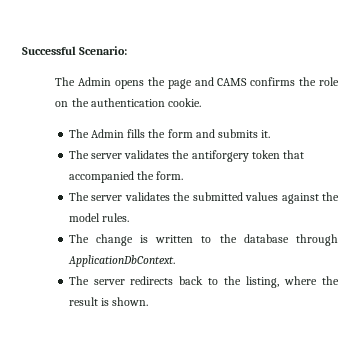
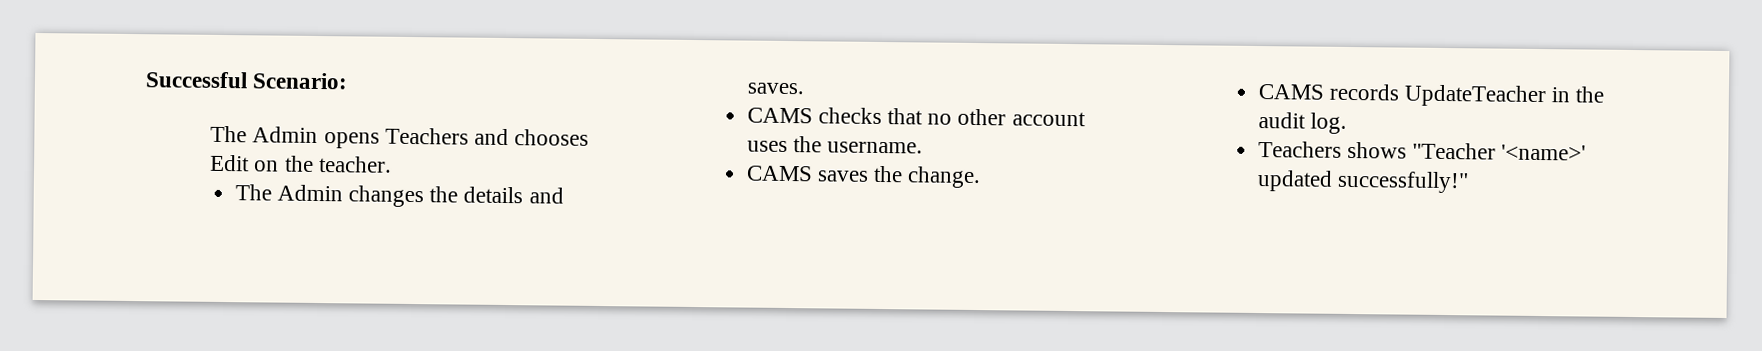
- The Admin opens the page and CAMS confirms the role on the authentication cookie.
- The Admin fills the form and submits it.
- The server validates the antiforgery token that accompanied the form.
- The server validates the submitted values against the model rules.
- The change is written to the database through ApplicationDbContext.
- The server redirects back to the listing, where the result is shown.
+ The Admin opens Teachers and chooses Edit on the teacher.
+ The Admin changes the details and saves.
+ CAMS checks that no other account uses the username.
+ CAMS saves the change.
+ CAMS records UpdateTeacher in the audit log.
+ Teachers shows "Teacher '<name>' updated successfully!"

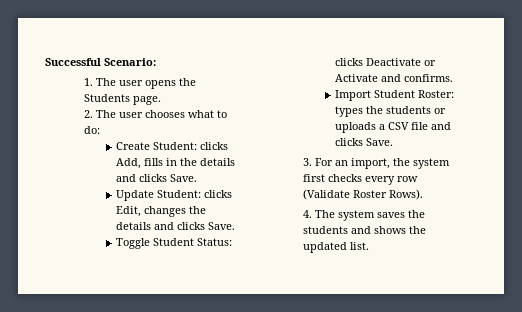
- The Admin opens Teachers and chooses Edit on the teacher.
- The Admin changes the details and saves.
- CAMS checks that no other account uses the username.
- CAMS saves the change.
- CAMS records UpdateTeacher in the audit log.
- Teachers shows "Teacher '<name>' updated successfully!"
+ 1. The user opens the Students page.
+ 2. The user chooses what to do:
+ Create Student: clicks Add, fills in the details and clicks Save.
+ Update Student: clicks Edit, changes the details and clicks Save.
+ Toggle Student Status: clicks Deactivate or Activate and confirms.
+ Import Student Roster: types the students or uploads a CSV file and clicks Save.
+ 3. For an import, the system first checks every row (Validate Roster Rows).
+ 4. The system saves the students and shows the updated list.

